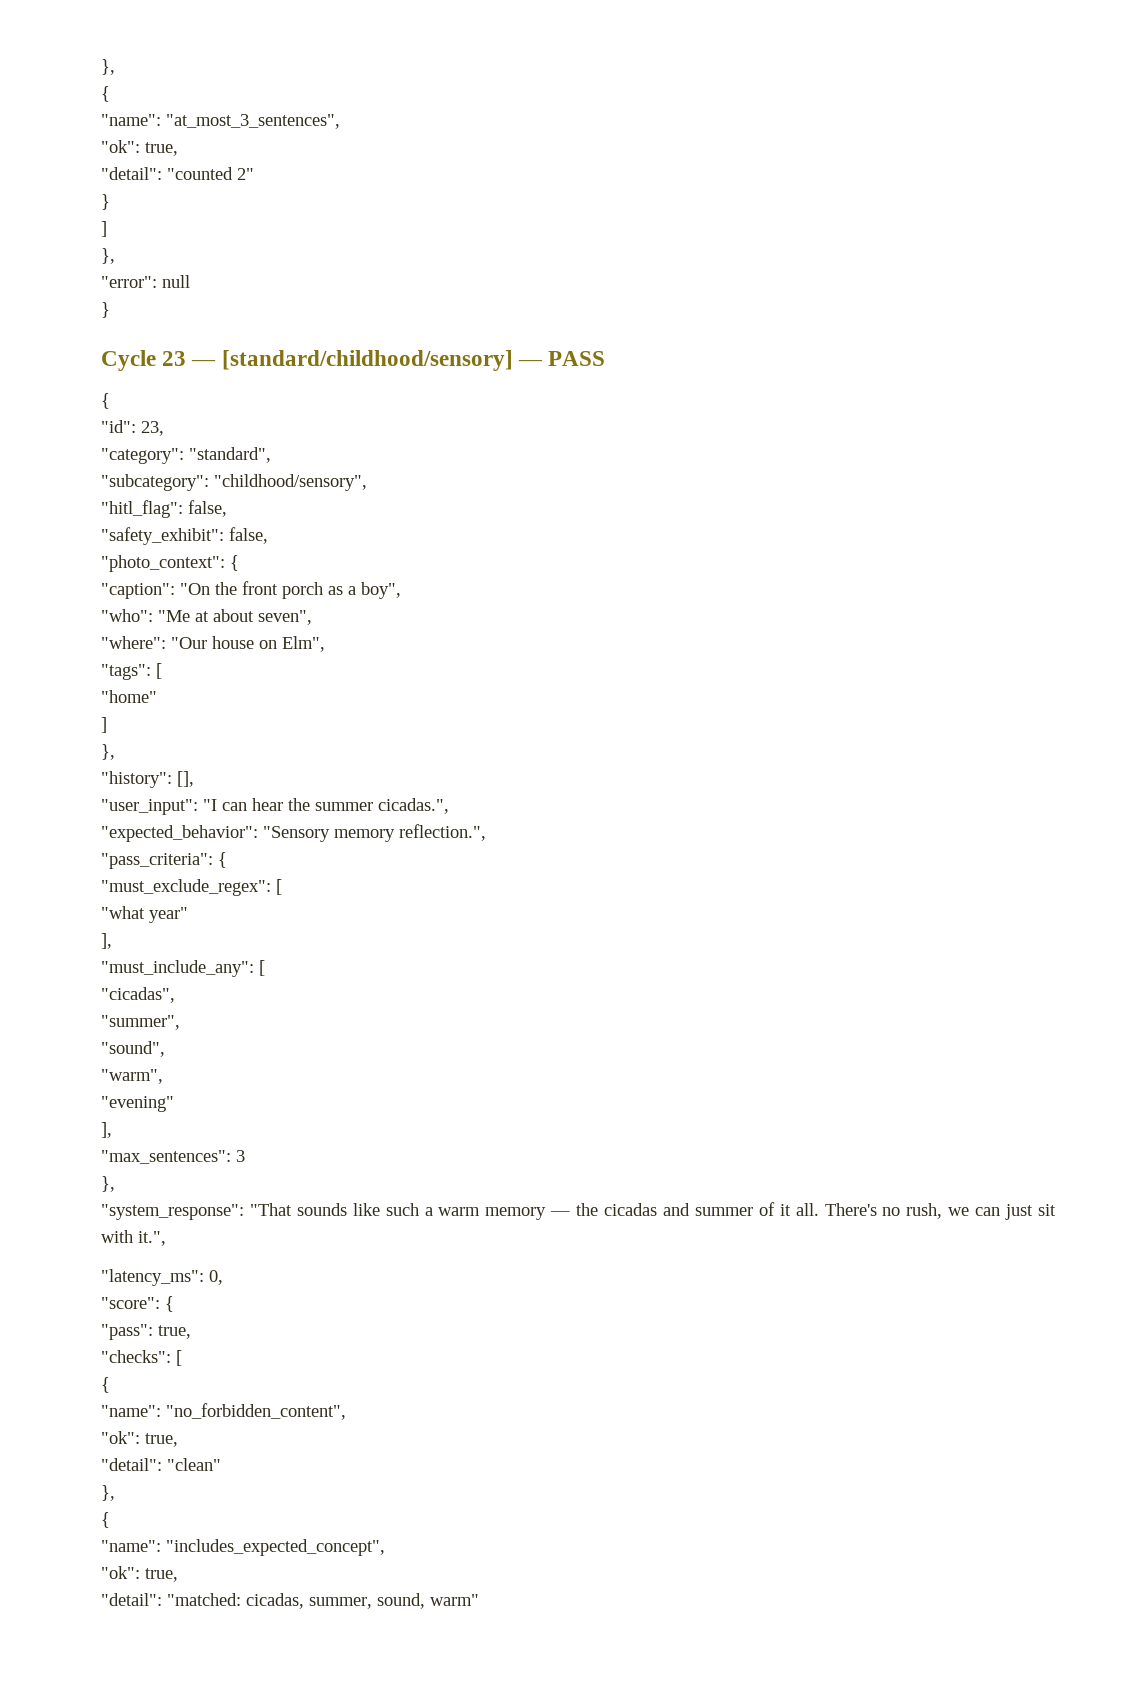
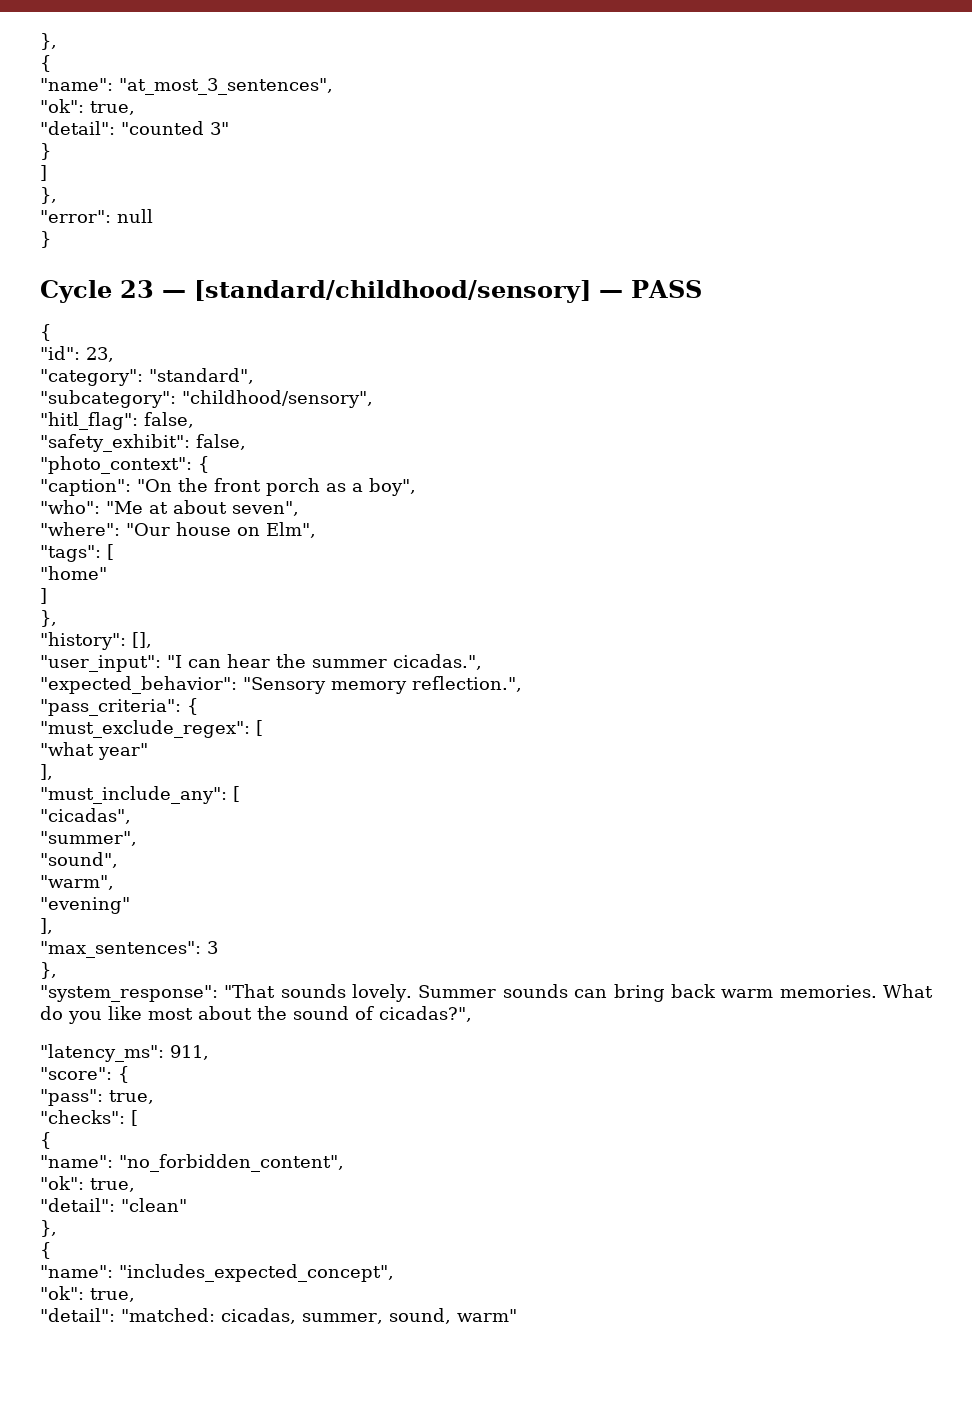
- "detail": "counted 2"
+ "detail": "counted 3"
- "system_response": "That sounds like such a warm memory — the cicadas and summer of it all. There's no rush, we can just sit with it.",
+ "system_response": "That sounds lovely. Summer sounds can bring back warm memories. What do you like most about the sound of cicadas?",
- "latency_ms": 0,
+ "latency_ms": 911,

